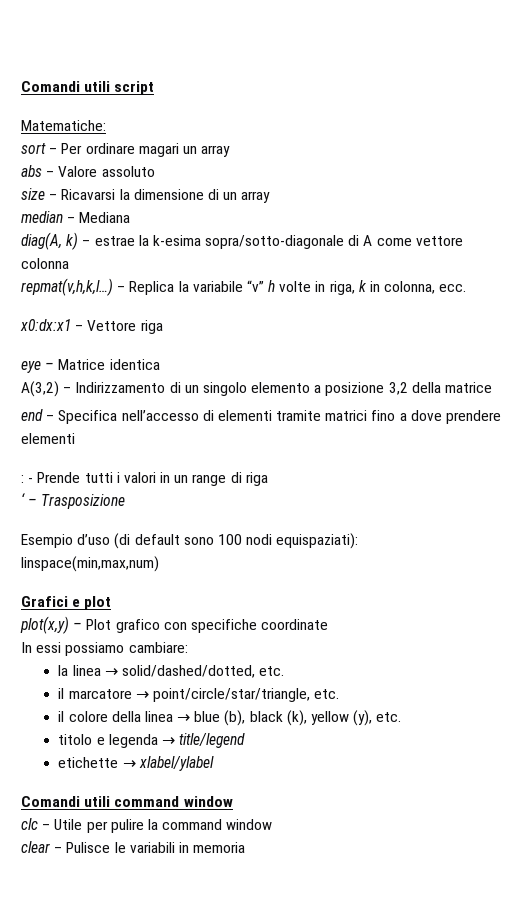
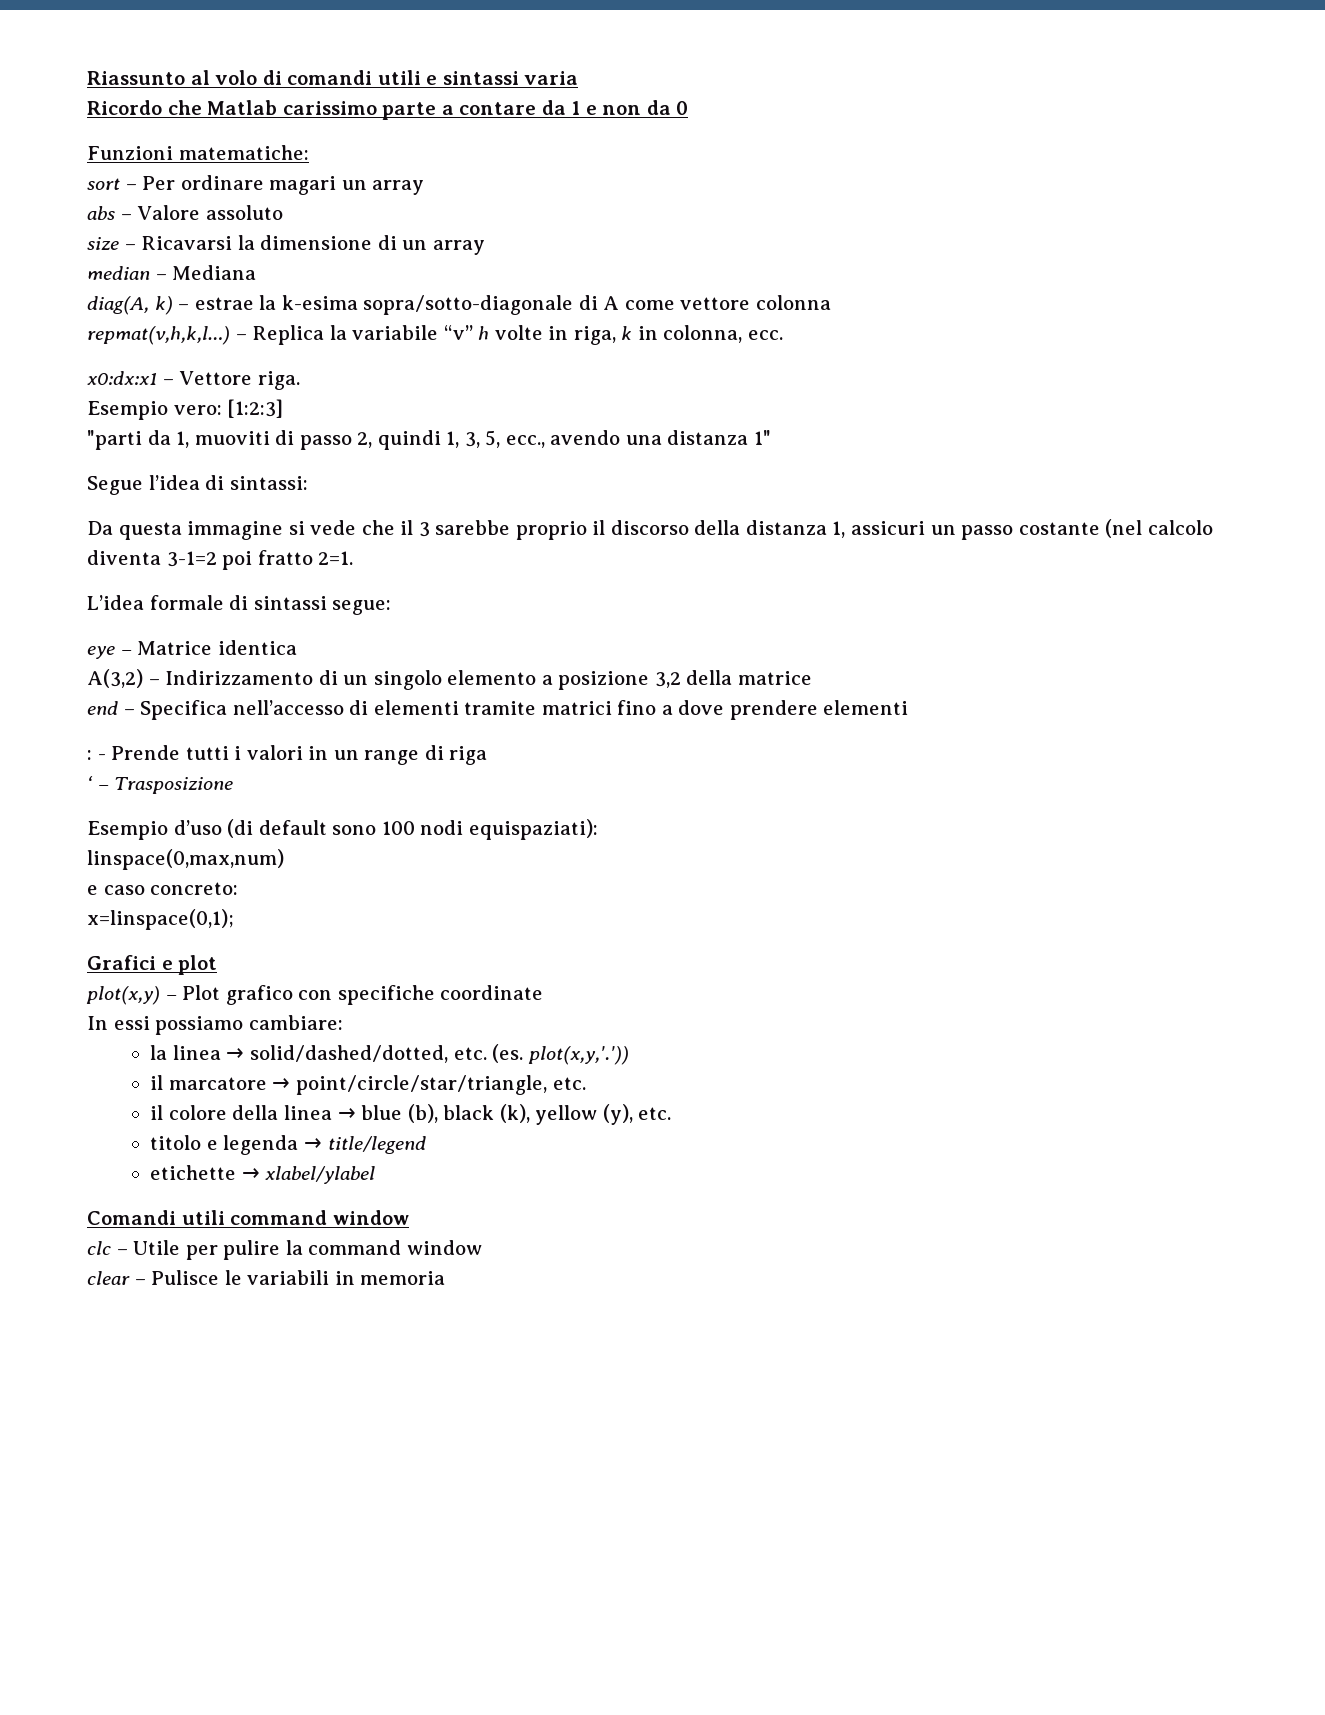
- Comandi utili script
- Matematiche:
+ Riassunto al volo di comandi utili e sintassi varia
+ Ricordo che Matlab carissimo parte a contare da 1 e non da 0
+ Funzioni matematiche:
- x0:dx:x1 – Vettore riga
+ x0:dx:x1 – Vettore riga.
+ Esempio vero: [1:2:3]
+ "parti da 1, muoviti di passo 2, quindi 1, 3, 5, ecc., avendo una distanza 1"
+ Segue l’idea di sintassi:
+ Da questa immagine si vede che il 3 sarebbe proprio il discorso della distanza 1, assicuri un passo costante (nel calcolo diventa 3-1=2 poi fratto 2=1.
+ L’idea formale di sintassi segue:
- linspace(min,max,num)
+ linspace(0,max,num)
+ e caso concreto:
+ x=linspace(0,1);
- la linea → solid/dashed/dotted, etc.
+ la linea → solid/dashed/dotted, etc. (es. plot(x,y,'.'))

